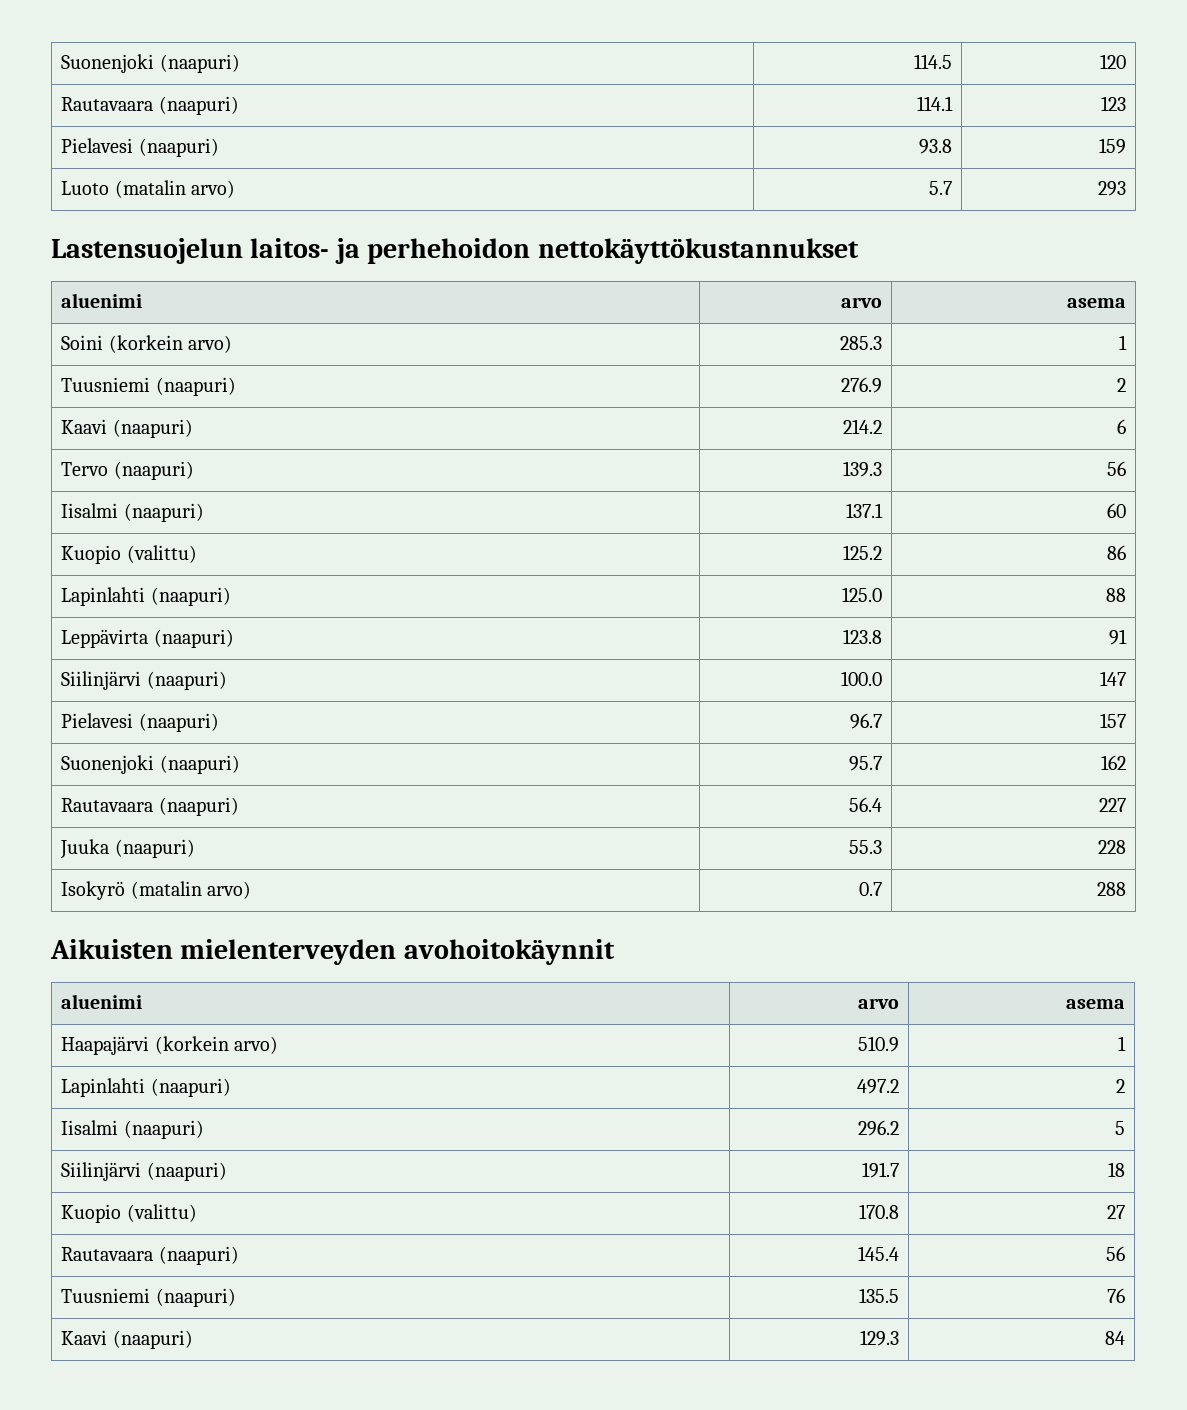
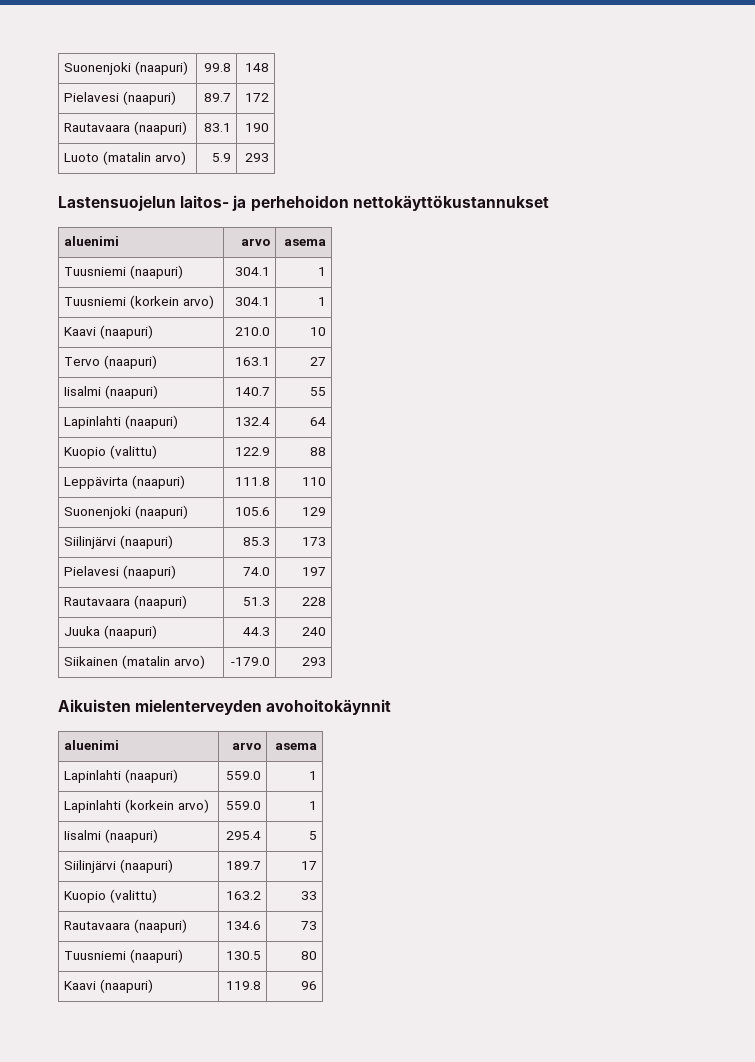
- Suonenjoki (naapuri) | 114.5 | 120
- Rautavaara (naapuri) | 114.1 | 123
- Pielavesi (naapuri) | 93.8 | 159
+ Suonenjoki (naapuri) | 99.8 | 148
+ Pielavesi (naapuri) | 89.7 | 172
+ Rautavaara (naapuri) | 83.1 | 190
- Luoto (matalin arvo) | 5.7 | 293
+ Luoto (matalin arvo) | 5.9 | 293
- Soini (korkein arvo) | 285.3 | 1
- Tuusniemi (naapuri) | 276.9 | 2
- Kaavi (naapuri) | 214.2 | 6
+ Tuusniemi (naapuri) | 304.1 | 1
+ Tuusniemi (korkein arvo) | 304.1 | 1
+ Kaavi (naapuri) | 210.0 | 10
- Tervo (naapuri) | 139.3 | 56
- Iisalmi (naapuri) | 137.1 | 60
- Kuopio (valittu) | 125.2 | 86
- Lapinlahti (naapuri) | 125.0 | 88
- Leppävirta (naapuri) | 123.8 | 91
- Siilinjärvi (naapuri) | 100.0 | 147
- Pielavesi (naapuri) | 96.7 | 157
- Suonenjoki (naapuri) | 95.7 | 162
- Rautavaara (naapuri) | 56.4 | 227
+ Tervo (naapuri) | 163.1 | 27
+ Iisalmi (naapuri) | 140.7 | 55
+ Lapinlahti (naapuri) | 132.4 | 64
+ Kuopio (valittu) | 122.9 | 88
+ Leppävirta (naapuri) | 111.8 | 110
+ Suonenjoki (naapuri) | 105.6 | 129
+ Siilinjärvi (naapuri) | 85.3 | 173
+ Pielavesi (naapuri) | 74.0 | 197
+ Rautavaara (naapuri) | 51.3 | 228
- Juuka (naapuri) | 55.3 | 228
- Isokyrö (matalin arvo) | 0.7 | 288
+ Juuka (naapuri) | 44.3 | 240
+ Siikainen (matalin arvo) | -179.0 | 293
- Haapajärvi (korkein arvo) | 510.9 | 1
- Lapinlahti (naapuri) | 497.2 | 2
- Iisalmi (naapuri) | 296.2 | 5
+ Lapinlahti (naapuri) | 559.0 | 1
+ Lapinlahti (korkein arvo) | 559.0 | 1
+ Iisalmi (naapuri) | 295.4 | 5
- Siilinjärvi (naapuri) | 191.7 | 18
- Kuopio (valittu) | 170.8 | 27
- Rautavaara (naapuri) | 145.4 | 56
- Tuusniemi (naapuri) | 135.5 | 76
- Kaavi (naapuri) | 129.3 | 84
+ Siilinjärvi (naapuri) | 189.7 | 17
+ Kuopio (valittu) | 163.2 | 33
+ Rautavaara (naapuri) | 134.6 | 73
+ Tuusniemi (naapuri) | 130.5 | 80
+ Kaavi (naapuri) | 119.8 | 96

